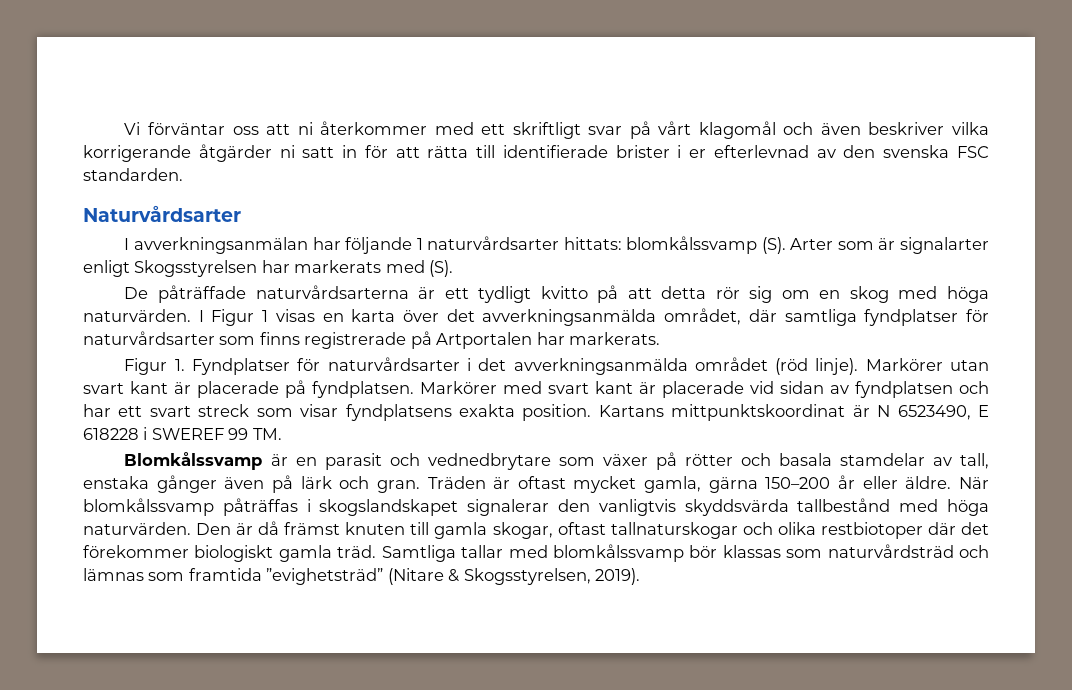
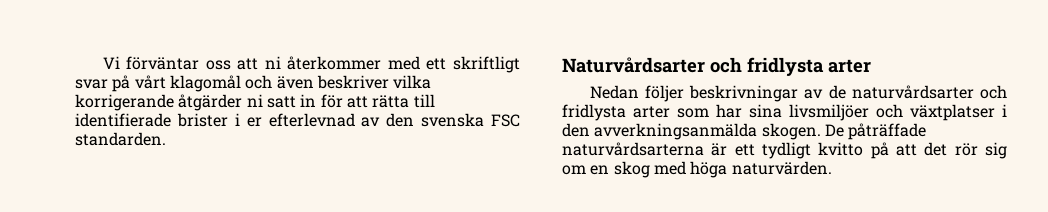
- Naturvårdsarter
- I avverkningsanmälan har följande 1 naturvårdsarter hittats: blomkålssvamp (S). Arter som är signalarter enligt Skogsstyrelsen har markerats med (S).
- De påträffade naturvårdsarterna är ett tydligt kvitto på att detta rör sig om en skog med höga naturvärden. I Figur 1 visas en karta över det avverkningsanmälda området, där samtliga fyndplatser för naturvårdsarter som finns registrerade på Artportalen har markerats.
- Figur 1. Fyndplatser för naturvårdsarter i det avverkningsanmälda området (röd linje). Markörer utan svart kant är placerade på fyndplatsen. Markörer med svart kant är placerade vid sidan av fyndplatsen och har ett svart streck som visar fyndplatsens exakta position. Kartans mittpunktskoordinat är N 6523490, E 618228 i SWEREF 99 TM.
- Blomkålssvamp är en parasit och vednedbrytare som växer på rötter och basala stamdelar av tall, enstaka gånger även på lärk och gran. Träden är oftast mycket gamla, gärna 150–200 år eller äldre. När blomkålssvamp påträffas i skogslandskapet signalerar den vanligtvis skyddsvärda tallbestånd med höga naturvärden. Den är då främst knuten till gamla skogar, oftast tallnaturskogar och olika restbiotoper där det förekommer biologiskt gamla träd. Samtliga tallar med blomkålssvamp bör klassas som naturvårdsträd och lämnas som framtida ”evighetsträd” (Nitare & Skogsstyrelsen, 2019).
+ Naturvårdsarter och fridlysta arter
+ Nedan följer beskrivningar av de naturvårdsarter och fridlysta arter som har sina livsmiljöer och växtplatser i den avverkningsanmälda skogen. De påträffade naturvårdsarterna är ett tydligt kvitto på att det rör sig om en skog med höga naturvärden.

